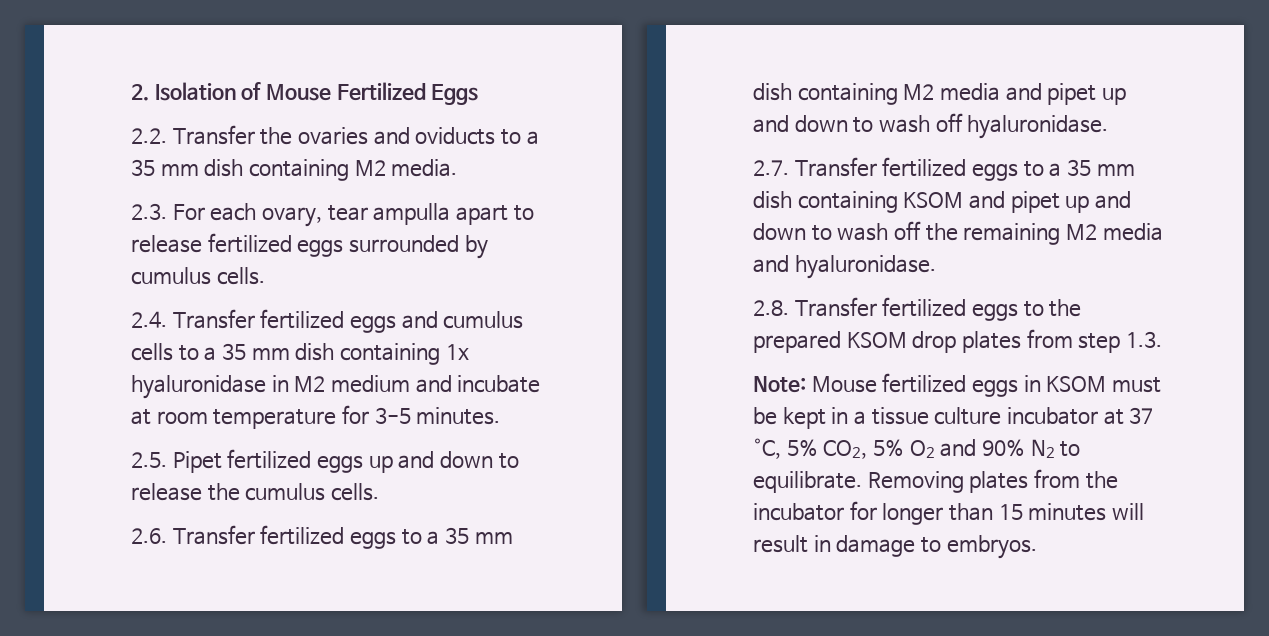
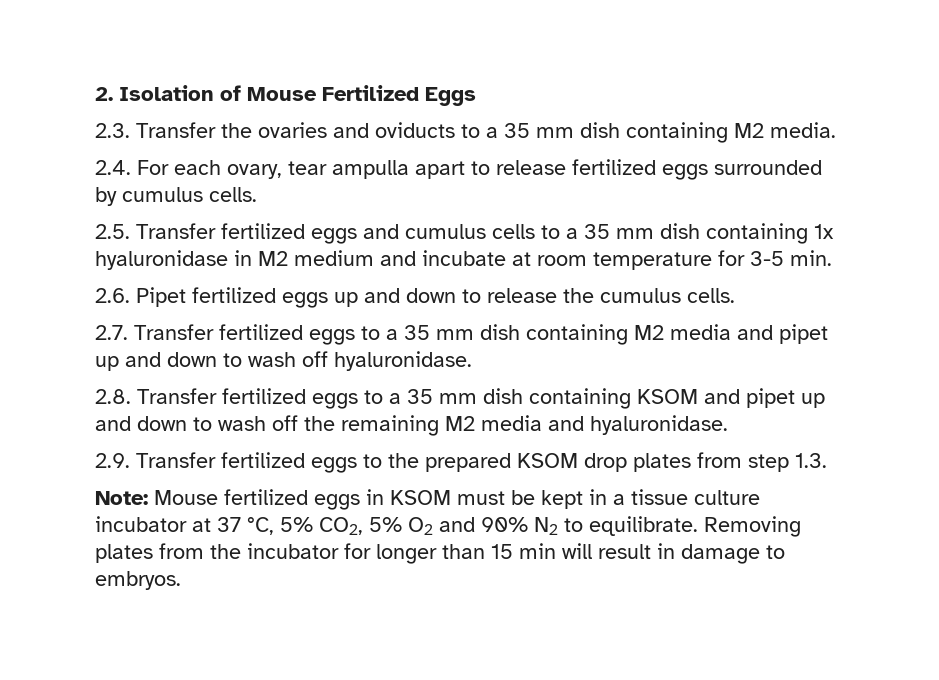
- 2.2. Transfer the ovaries and oviducts to a 35 mm dish containing M2 media.
+ 2.3. Transfer the ovaries and oviducts to a 35 mm dish containing M2 media.
- 2.3. For each ovary, tear ampulla apart to release fertilized eggs surrounded by cumulus cells.
+ 2.4. For each ovary, tear ampulla apart to release fertilized eggs surrounded by cumulus cells.
- 2.4. Transfer fertilized eggs and cumulus cells to a 35 mm dish containing 1x hyaluronidase in M2 medium and incubate at room temperature for 3-5 minutes.
- 2.5. Pipet fertilized eggs up and down to release the cumulus cells.
+ 2.5. Transfer fertilized eggs and cumulus cells to a 35 mm dish containing 1x hyaluronidase in M2 medium and incubate at room temperature for 3-5 min.
+ 2.6. Pipet fertilized eggs up and down to release the cumulus cells.
- 2.6. Transfer fertilized eggs to a 35 mm dish containing M2 media and pipet up and down to wash off hyaluronidase.
+ 2.7. Transfer fertilized eggs to a 35 mm dish containing M2 media and pipet up and down to wash off hyaluronidase.
- 2.7. Transfer fertilized eggs to a 35 mm dish containing KSOM and pipet up and down to wash off the remaining M2 media and hyaluronidase.
+ 2.8. Transfer fertilized eggs to a 35 mm dish containing KSOM and pipet up and down to wash off the remaining M2 media and hyaluronidase.
- 2.8. Transfer fertilized eggs to the prepared KSOM drop plates from step 1.3.
+ 2.9. Transfer fertilized eggs to the prepared KSOM drop plates from step 1.3.
- Removing plates from the incubator for longer than 15 minutes will result in damage to embryos.
+ Removing plates from the incubator for longer than 15 min will result in damage to embryos.

